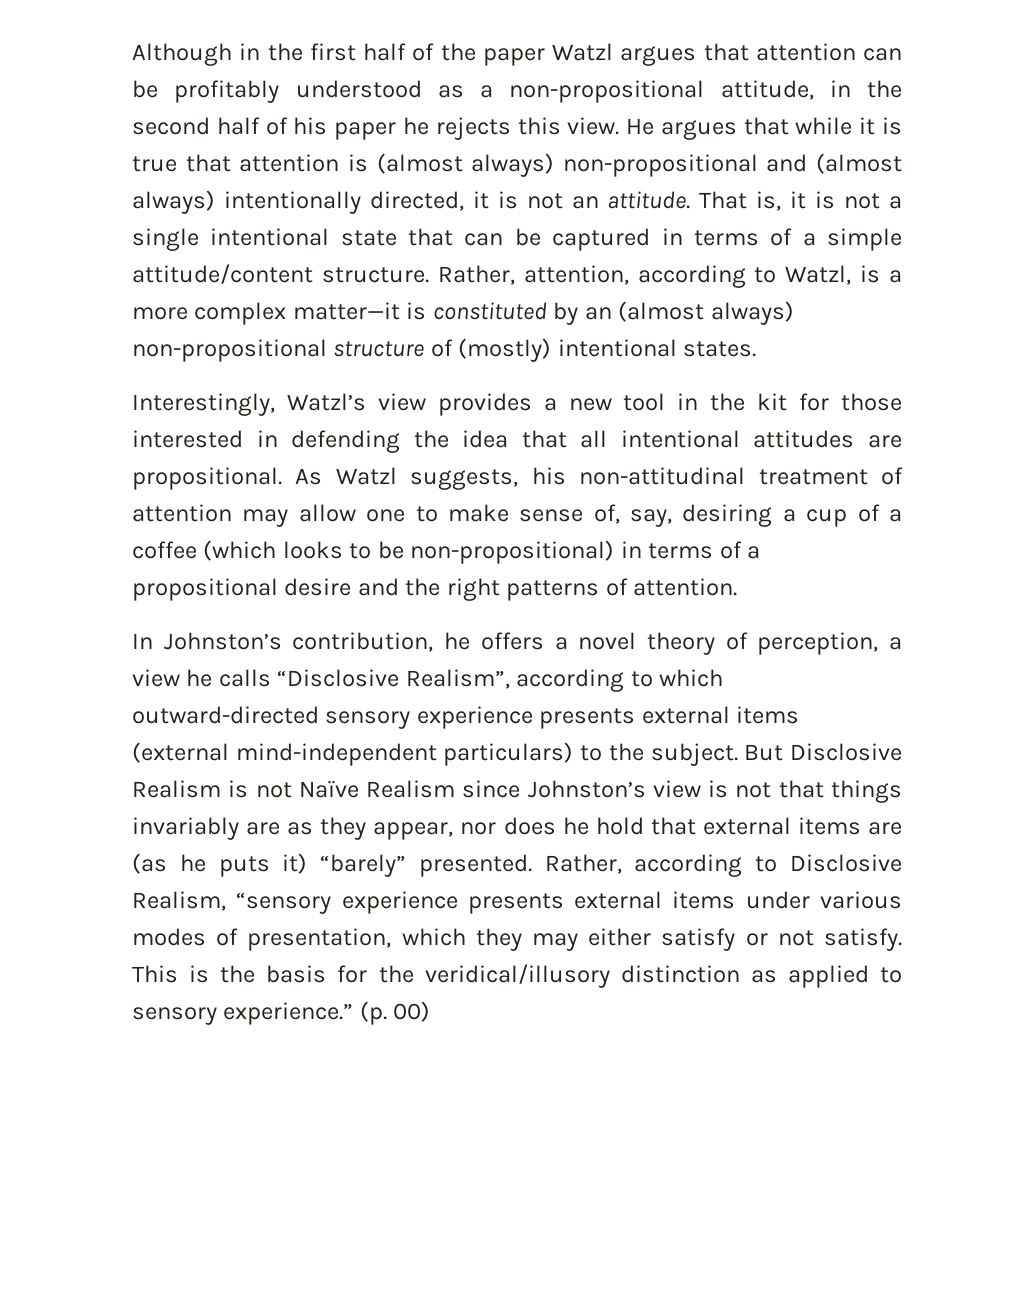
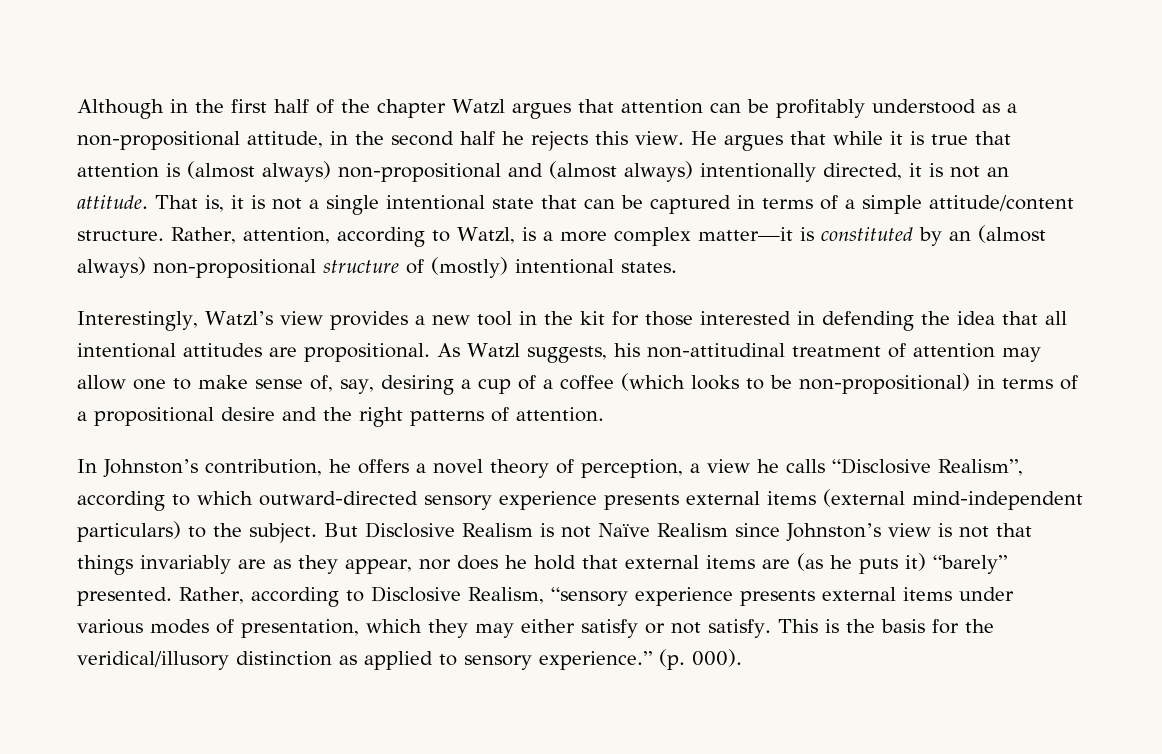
- Although in the first half of the paper Watzl argues that attention can be profitably understood as a non-propositional attitude, in the second half of his paper he rejects this view.
+ Although in the first half of the chapter Watzl argues that attention can be profitably understood as a non-propositional attitude, in the second half he rejects this view.
- (p. 00)
+ (p. 000).

